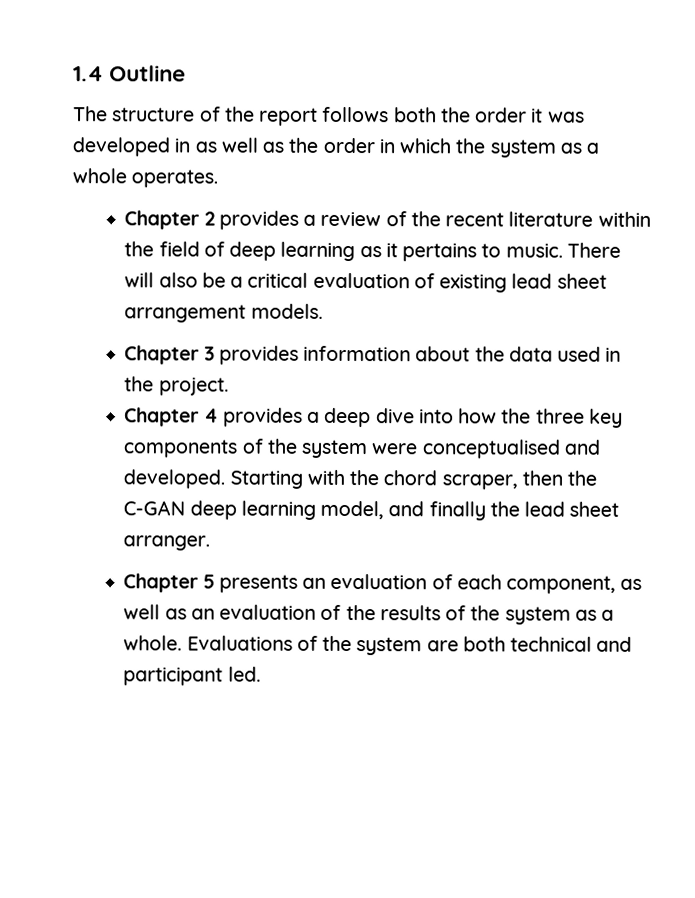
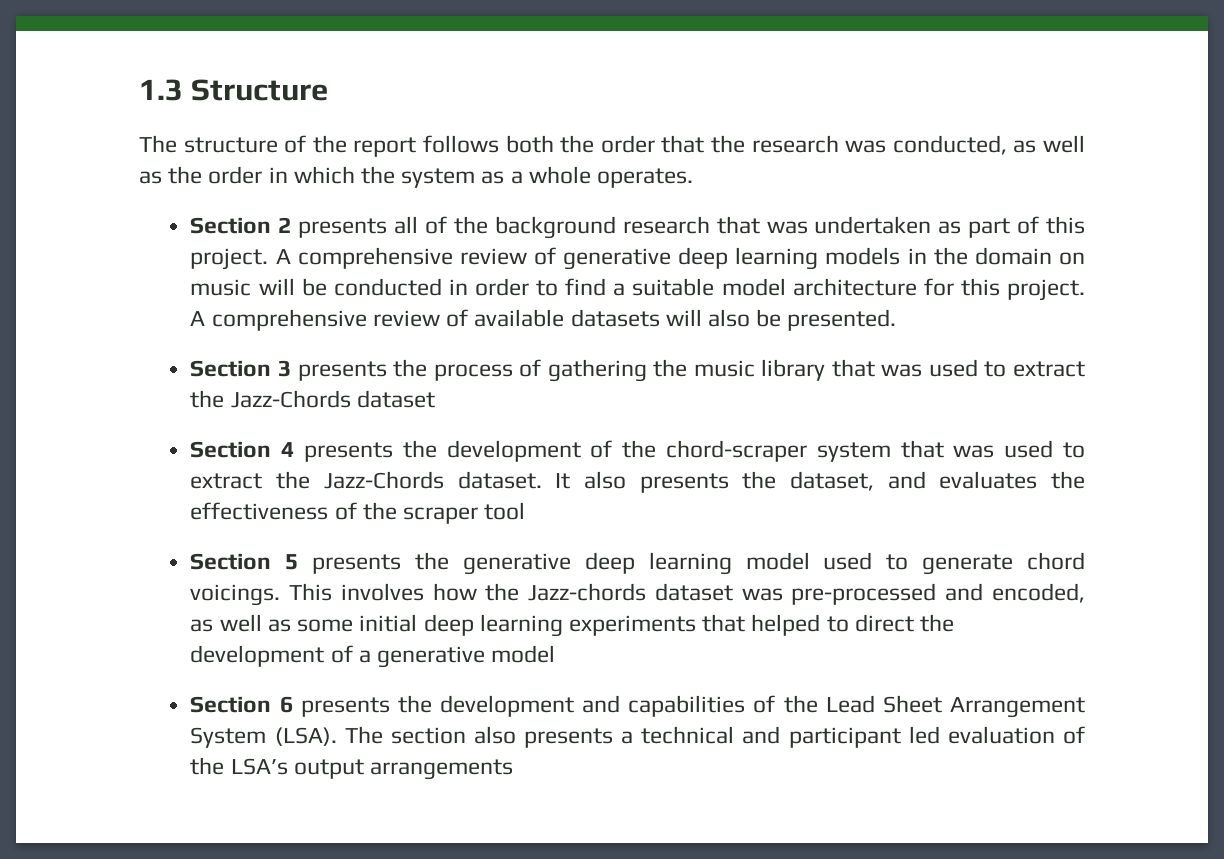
- 1.4 Outline
+ 1.3 Structure
- The structure of the report follows both the order it was developed in as well as the order in which the system as a whole operates.
+ The structure of the report follows both the order that the research was conducted, as well as the order in which the system as a whole operates.
- Chapter 2 provides a review of the recent literature within the field of deep learning as it pertains to music. There will also be a critical evaluation of existing lead sheet arrangement models.
- Chapter 3 provides information about the data used in the project.
- Chapter 4 provides a deep dive into how the three key components of the system were conceptualised and developed. Starting with the chord scraper, then the C-GAN deep learning model, and finally the lead sheet arranger.
- Chapter 5 presents an evaluation of each component, as well as an evaluation of the results of the system as a whole. Evaluations of the system are both technical and participant led.
+ Section 2 presents all of the background research that was undertaken as part of this project. A comprehensive review of generative deep learning models in the domain on music will be conducted in order to find a suitable model architecture for this project. A comprehensive review of available datasets will also be presented.
+ Section 3 presents the process of gathering the music library that was used to extract the Jazz-Chords dataset
+ Section 4 presents the development of the chord-scraper system that was used to extract the Jazz-Chords dataset. It also presents the dataset, and evaluates the effectiveness of the scraper tool
+ Section 5 presents the generative deep learning model used to generate chord voicings. This involves how the Jazz-chords dataset was pre-processed and encoded, as well as some initial deep learning experiments that helped to direct the development of a generative model
+ Section 6 presents the development and capabilities of the Lead Sheet Arrangement System (LSA). The section also presents a technical and participant led evaluation of the LSA’s output arrangements

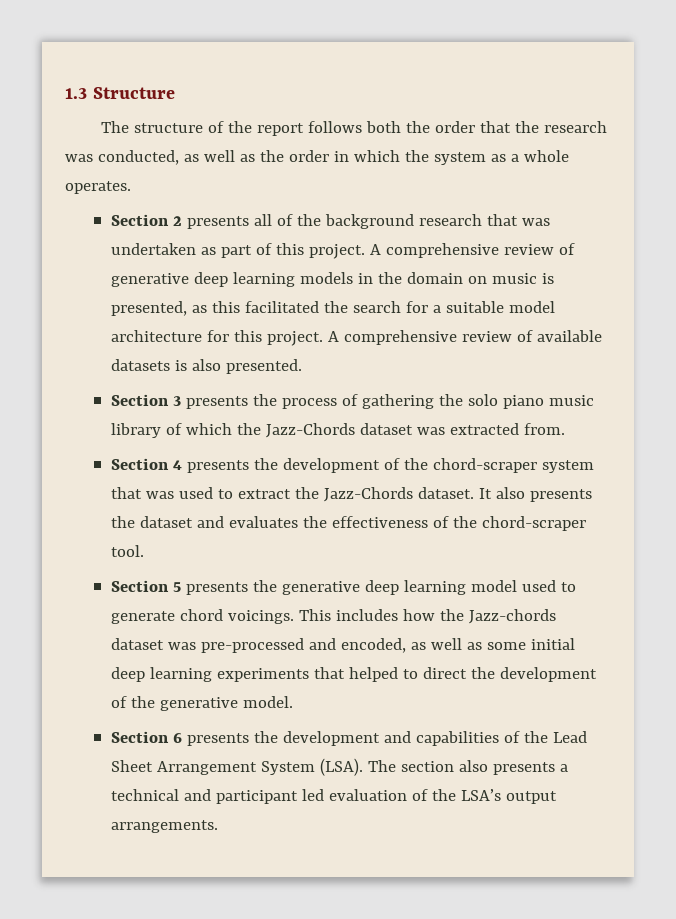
- A comprehensive review of generative deep learning models in the domain on music will be conducted in order to find a suitable model architecture for this project.
+ A comprehensive review of generative deep learning models in the domain on music is presented, as this facilitated the search for a suitable model architecture for this project.
- A comprehensive review of available datasets will also be presented.
+ A comprehensive review of available datasets is also presented.
- Section 3 presents the process of gathering the music library that was used to extract the Jazz-Chords dataset
+ Section 3 presents the process of gathering the solo piano music library of which the Jazz-Chords dataset was extracted from.
- It also presents the dataset, and evaluates the effectiveness of the scraper tool
+ It also presents the dataset and evaluates the effectiveness of the chord-scraper tool.
- This involves how the Jazz-chords dataset was pre-processed and encoded, as well as some initial deep learning experiments that helped to direct the development of a generative model
+ This includes how the Jazz-chords dataset was pre-processed and encoded, as well as some initial deep learning experiments that helped to direct the development of the generative model.
- The section also presents a technical and participant led evaluation of the LSA’s output arrangements
+ The section also presents a technical and participant led evaluation of the LSA’s output arrangements.

